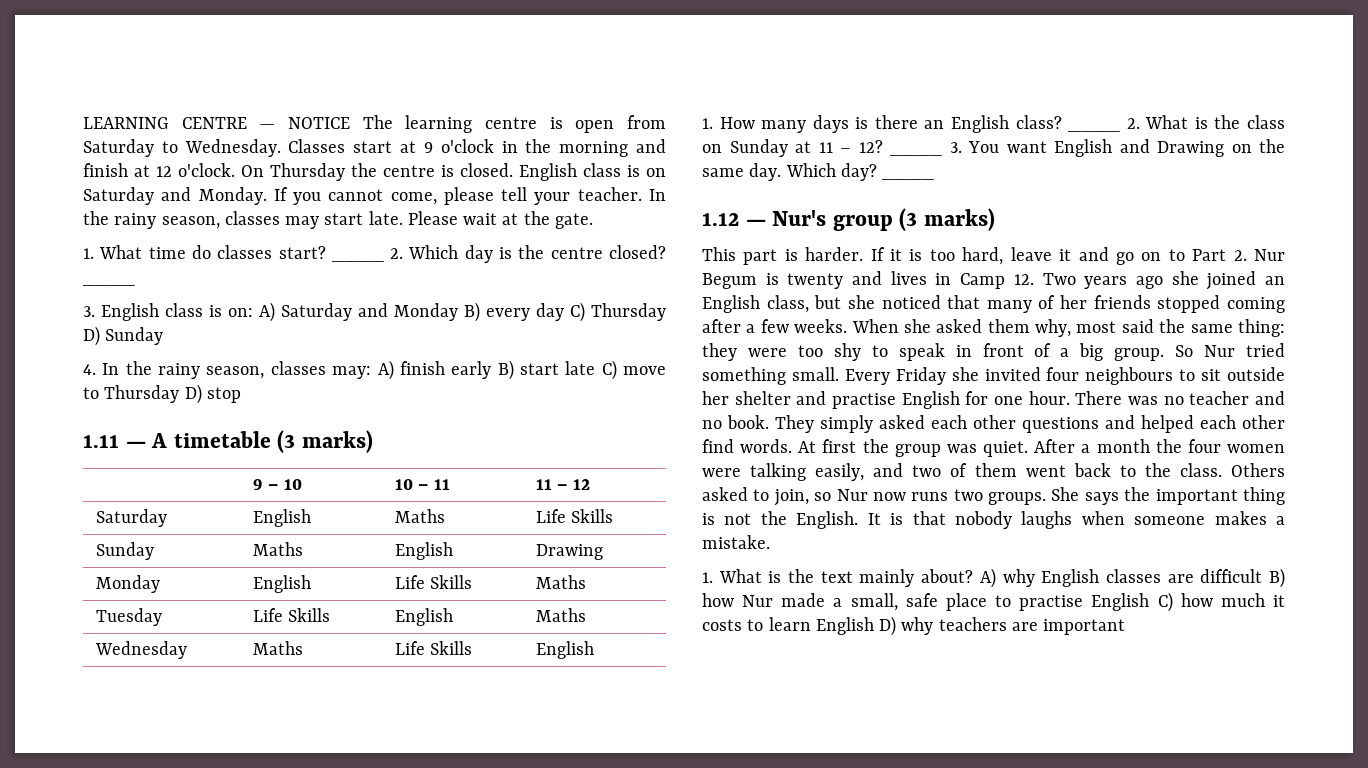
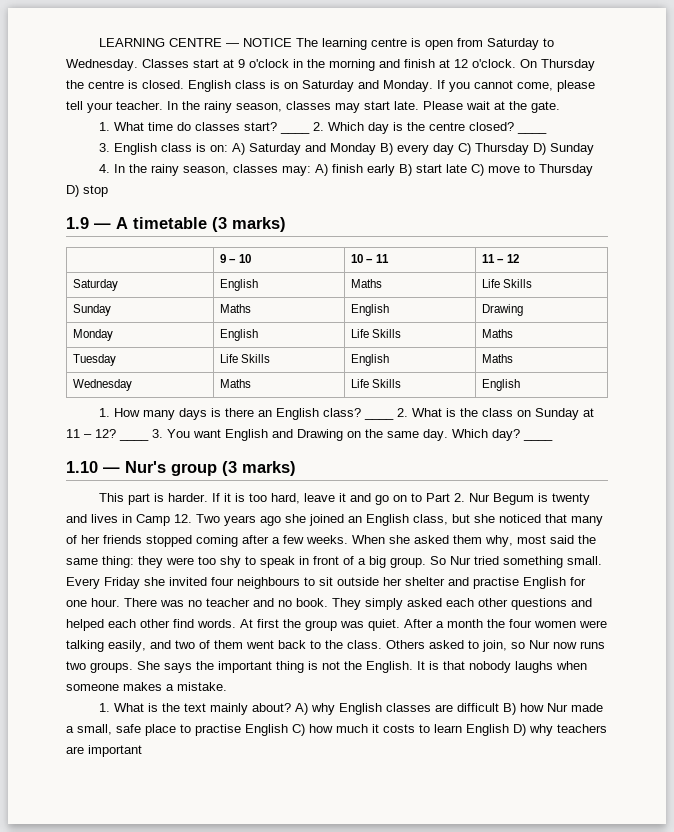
- 1.11 — A timetable (3 marks)
+ 1.9 — A timetable (3 marks)
- 1.12 — Nur's group (3 marks)
+ 1.10 — Nur's group (3 marks)

